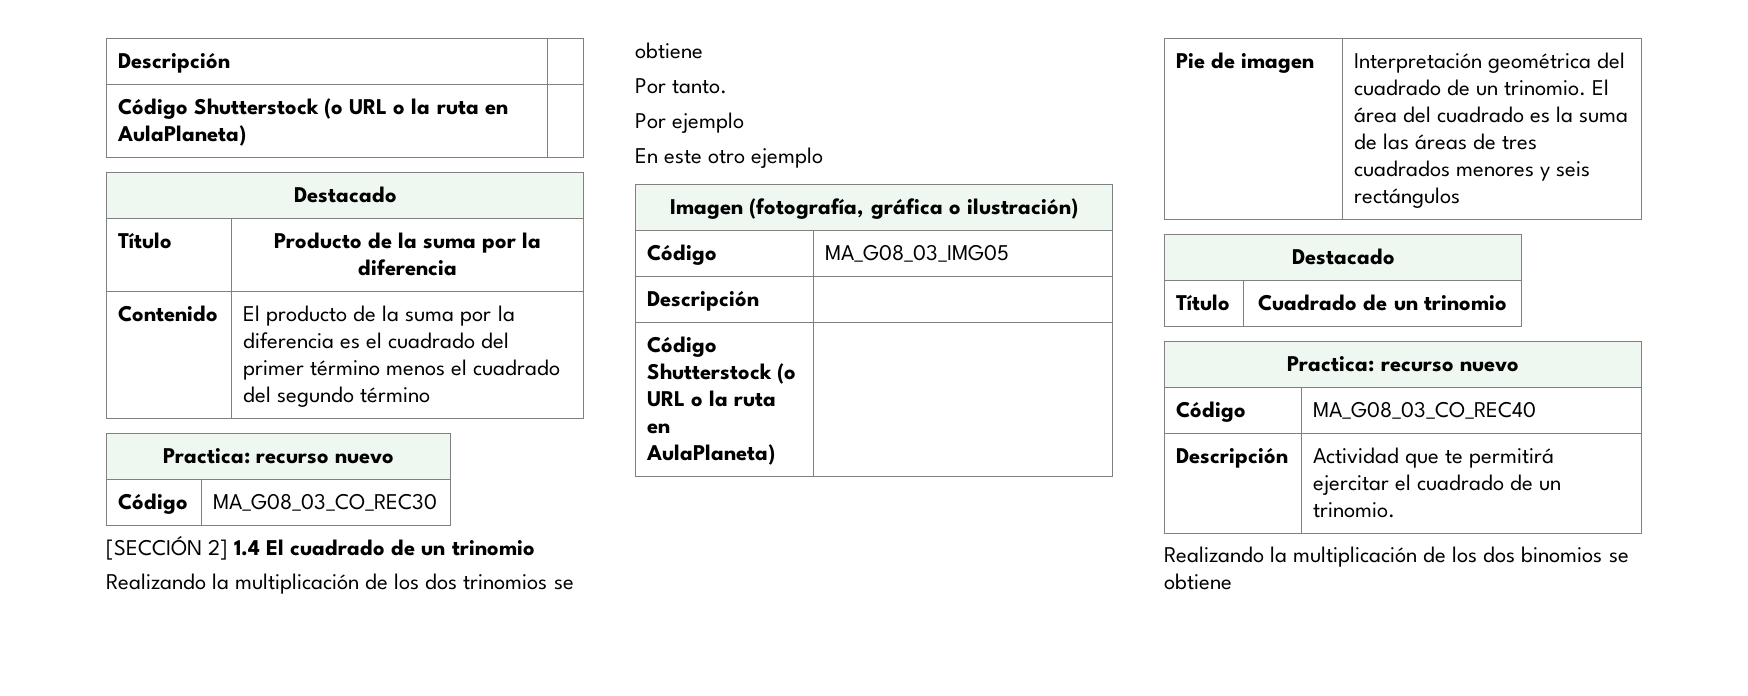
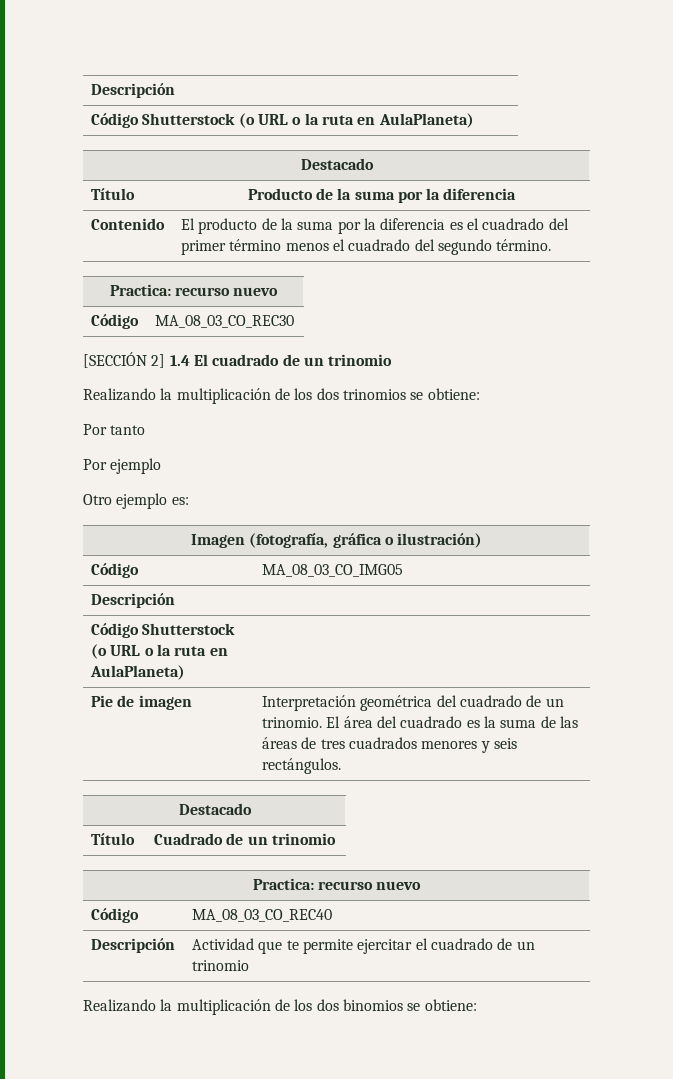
- Contenido | El producto de la suma por la diferencia es el cuadrado del primer término menos el cuadrado del segundo término
+ Contenido | El producto de la suma por la diferencia es el cuadrado del primer término menos el cuadrado del segundo término.
  Practica: recurso nuevo
- Código | MA_G08_03_CO_REC30
+ Código | MA_08_03_CO_REC30
- Realizando la multiplicación de los dos trinomios se obtiene
- Por tanto.
+ Realizando la multiplicación de los dos trinomios se obtiene:
+ Por tanto
- En este otro ejemplo
+ Otro ejemplo es:
- Código | MA_G08_03_IMG05
+ Código | MA_08_03_CO_IMG05
- Pie de imagen | Interpretación geométrica del cuadrado de un trinomio. El área del cuadrado es la suma de las áreas de tres cuadrados menores y seis rectángulos
+ Pie de imagen | Interpretación geométrica del cuadrado de un trinomio. El área del cuadrado es la suma de las áreas de tres cuadrados menores y seis rectángulos.
- Código | MA_G08_03_CO_REC40
+ Código | MA_08_03_CO_REC40
- Descripción | Actividad que te permitirá ejercitar el cuadrado de un trinomio.
+ Descripción | Actividad que te permite ejercitar el cuadrado de un trinomio
- Realizando la multiplicación de los dos binomios se obtiene
+ Realizando la multiplicación de los dos binomios se obtiene:

